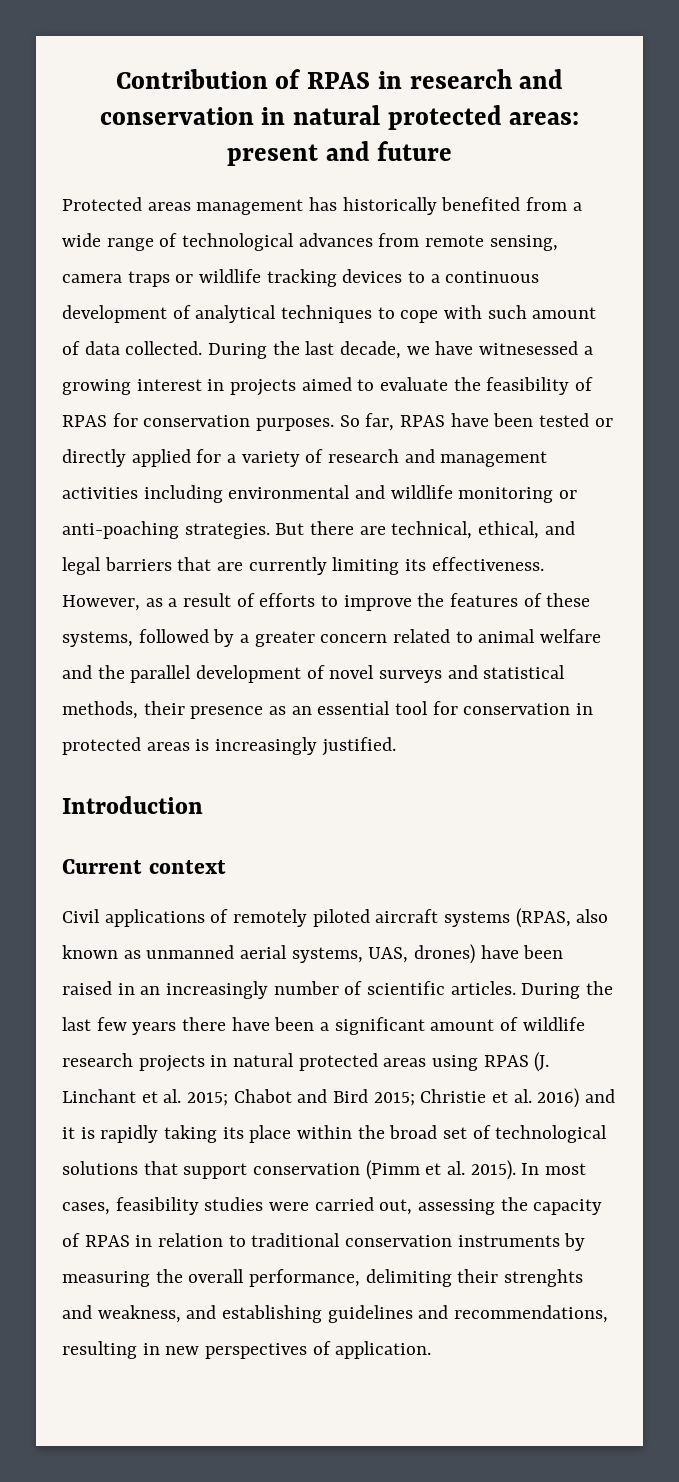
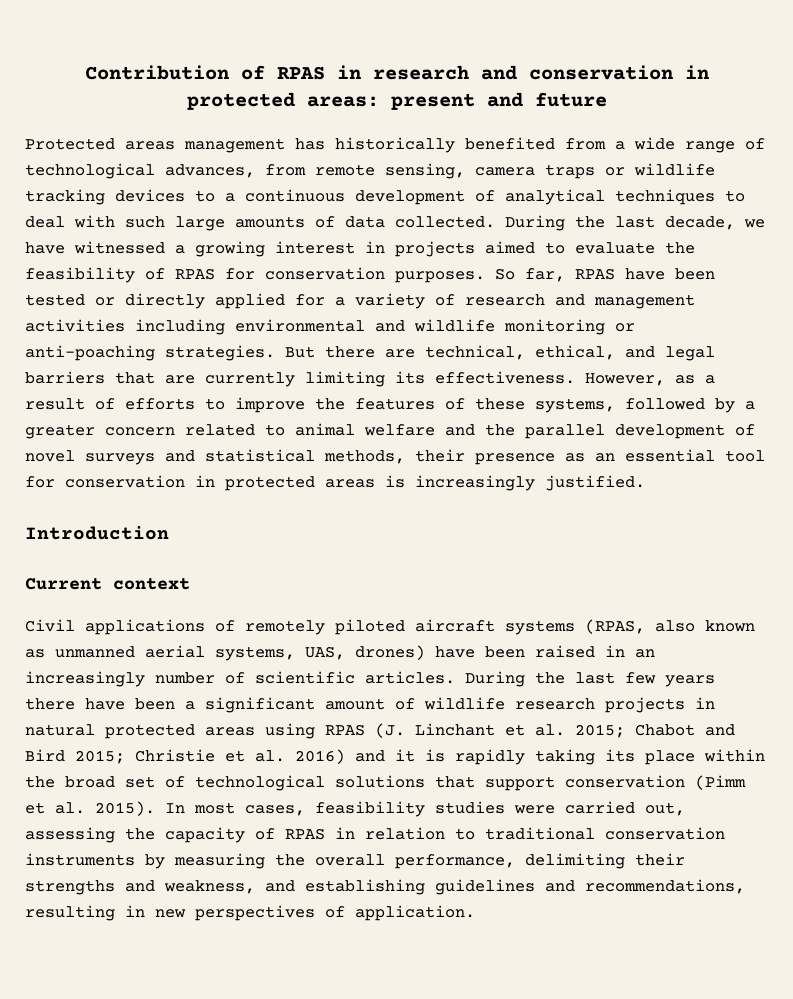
- Contribution of RPAS in research and conservation in natural protected areas: present and future
+ Contribution of RPAS in research and conservation in protected areas: present and future
- Protected areas management has historically benefited from a wide range of technological advances from remote sensing, camera traps or wildlife tracking devices to a continuous development of analytical techniques to cope with such amount of data collected.
+ Protected areas management has historically benefited from a wide range of technological advances, from remote sensing, camera traps or wildlife tracking devices to a continuous development of analytical techniques to deal with such large amounts of data collected.
- During the last decade, we have witnesessed a growing interest in projects aimed to evaluate the feasibility of RPAS for conservation purposes.
+ During the last decade, we have witnessed a growing interest in projects aimed to evaluate the feasibility of RPAS for conservation purposes.
- In most cases, feasibility studies were carried out, assessing the capacity of RPAS in relation to traditional conservation instruments by measuring the overall performance, delimiting their strenghts and weakness, and establishing guidelines and recommendations, resulting in new perspectives of application.
+ In most cases, feasibility studies were carried out, assessing the capacity of RPAS in relation to traditional conservation instruments by measuring the overall performance, delimiting their strengths and weakness, and establishing guidelines and recommendations, resulting in new perspectives of application.

